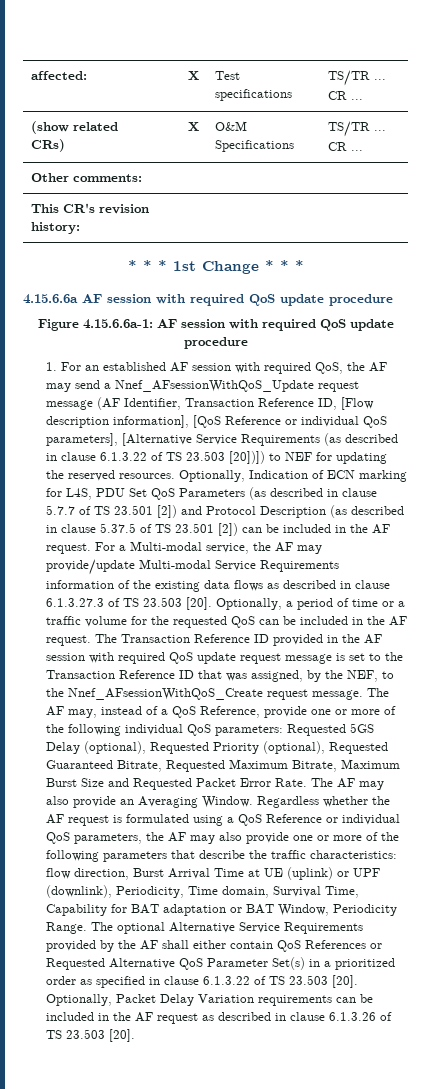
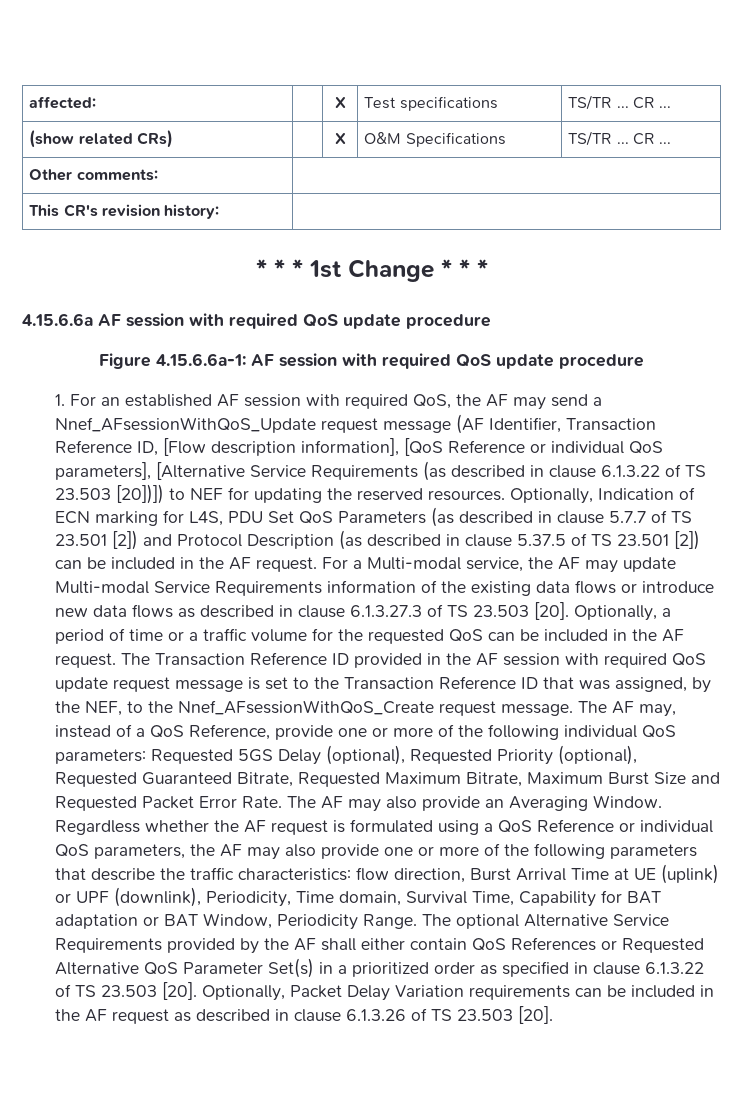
- For a Multi-modal service, the AF may provide/update Multi-modal Service Requirements information of the existing data flows as described in clause 6.1.3.27.3 of TS 23.503 [20].
+ For a Multi-modal service, the AF may update Multi-modal Service Requirements information of the existing data flows or introduce new data flows as described in clause 6.1.3.27.3 of TS 23.503 [20].

